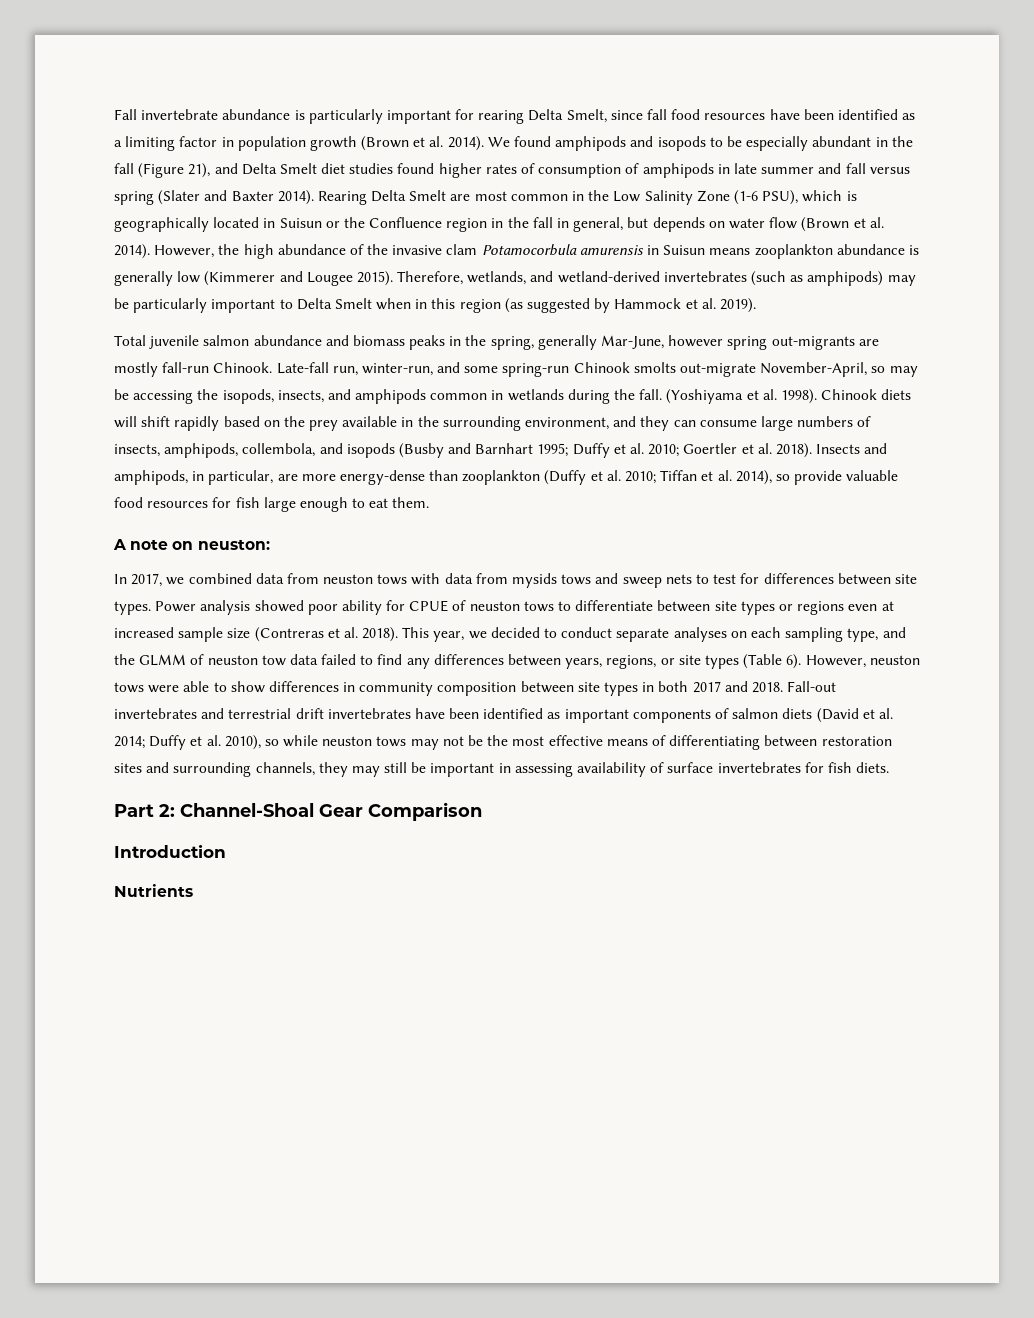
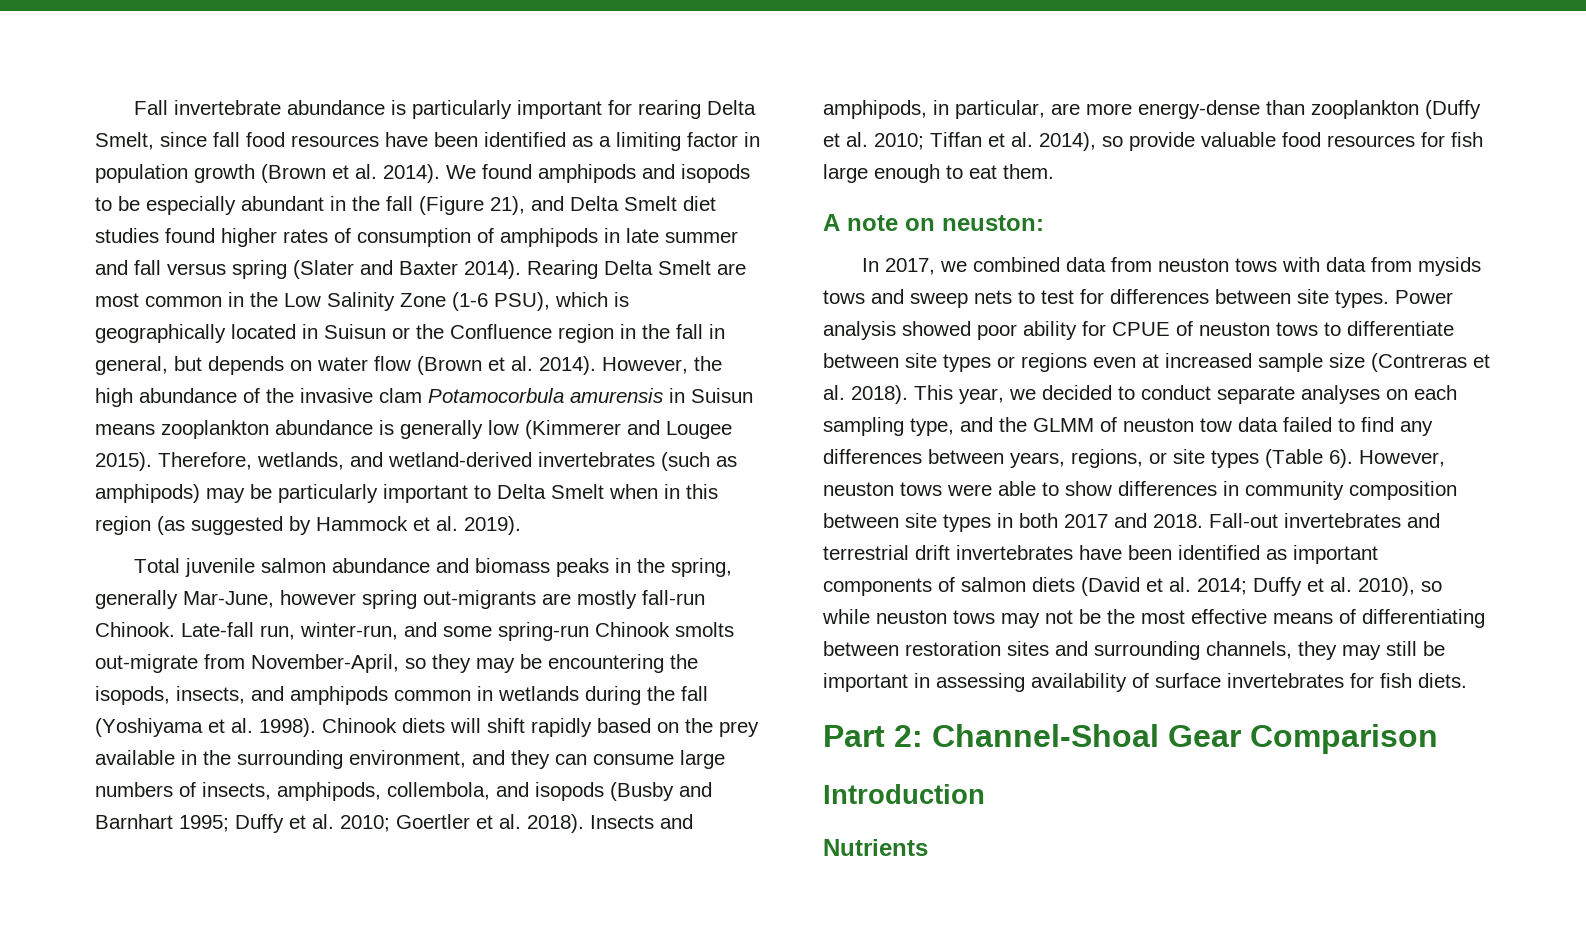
- Late-fall run, winter-run, and some spring-run Chinook smolts out-migrate November-April, so may be accessing the isopods, insects, and amphipods common in wetlands during the fall. (Yoshiyama et al. 1998).
+ Late-fall run, winter-run, and some spring-run Chinook smolts out-migrate from November-April, so they may be encountering the isopods, insects, and amphipods common in wetlands during the fall (Yoshiyama et al. 1998).

